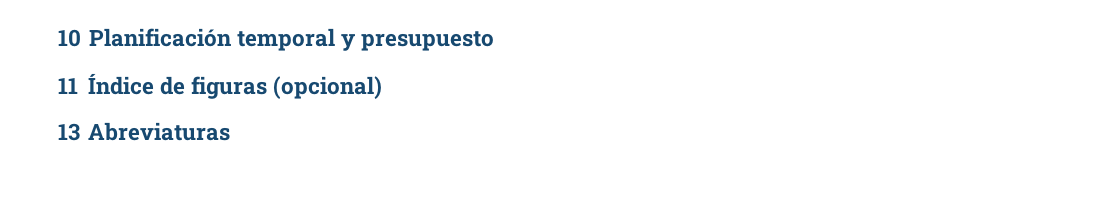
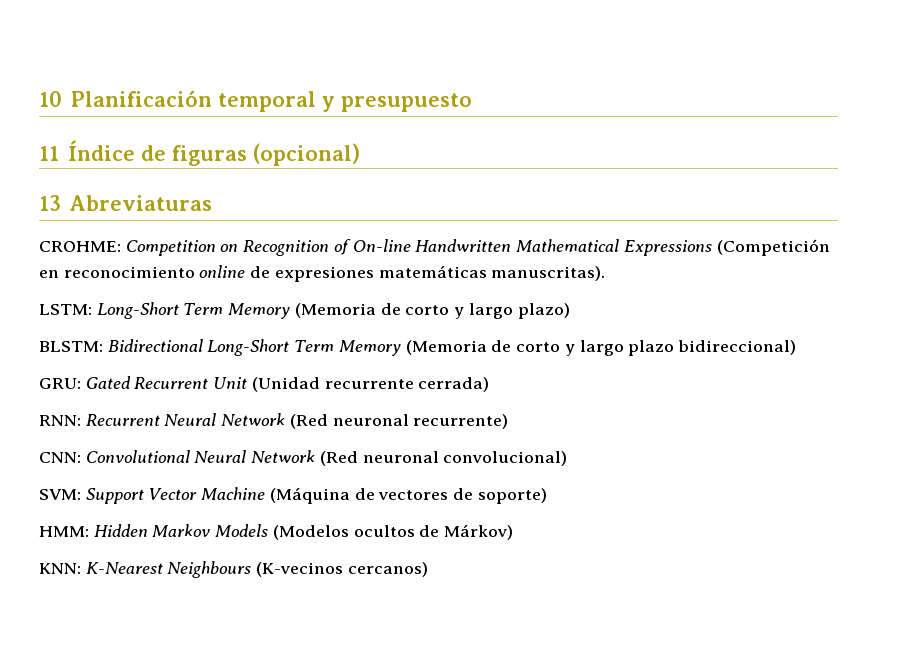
+ CROHME: Competition on Recognition of On-line Handwritten Mathematical Expressions (Competición en reconocimiento online de expresiones matemáticas manuscritas).
+ LSTM: Long-Short Term Memory (Memoria de corto y largo plazo)
+ BLSTM: Bidirectional Long-Short Term Memory (Memoria de corto y largo plazo bidireccional)
+ GRU: Gated Recurrent Unit (Unidad recurrente cerrada)
+ RNN: Recurrent Neural Network (Red neuronal recurrente)
+ CNN: Convolutional Neural Network (Red neuronal convolucional)
+ SVM: Support Vector Machine (Máquina de vectores de soporte)
+ HMM: Hidden Markov Models (Modelos ocultos de Márkov)
+ KNN: K-Nearest Neighbours (K-vecinos cercanos)

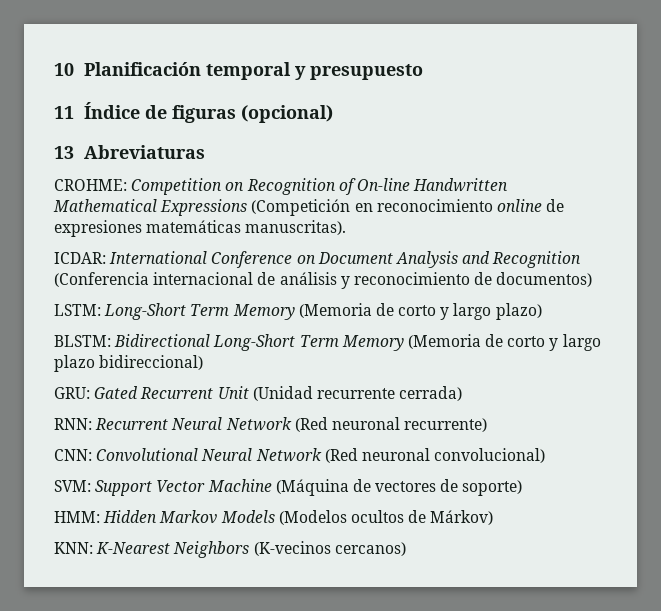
+ ICDAR: International Conference on Document Analysis and Recognition (Conferencia internacional de análisis y reconocimiento de documentos)
- KNN: K-Nearest Neighbours (K-vecinos cercanos)
+ KNN: K-Nearest Neighbors (K-vecinos cercanos)

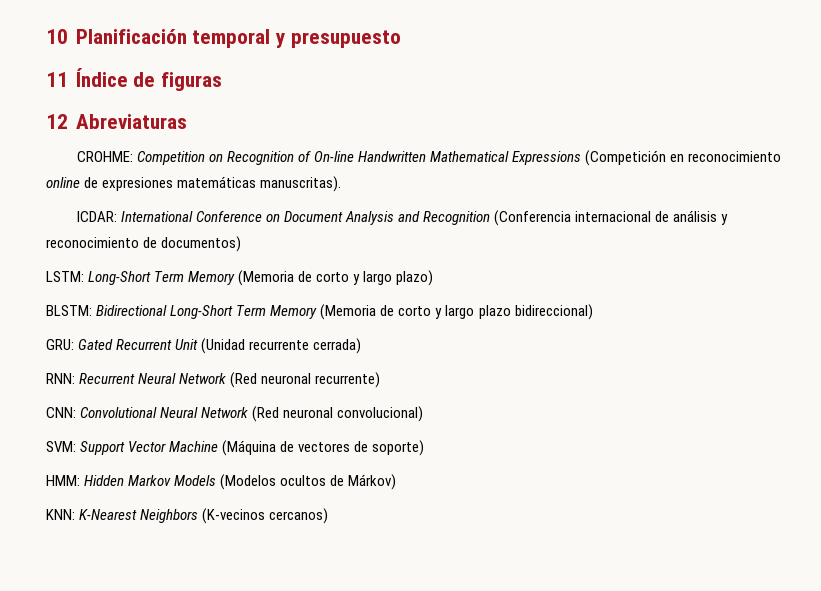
- 11 Índice de figuras (opcional)
- 13 Abreviaturas
+ 11 Índice de figuras
+ 12 Abreviaturas

